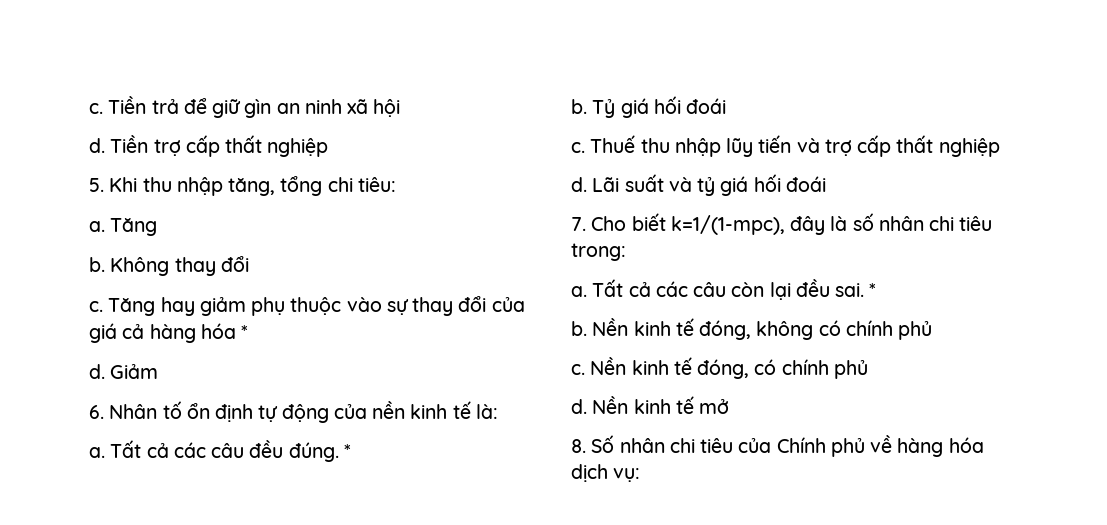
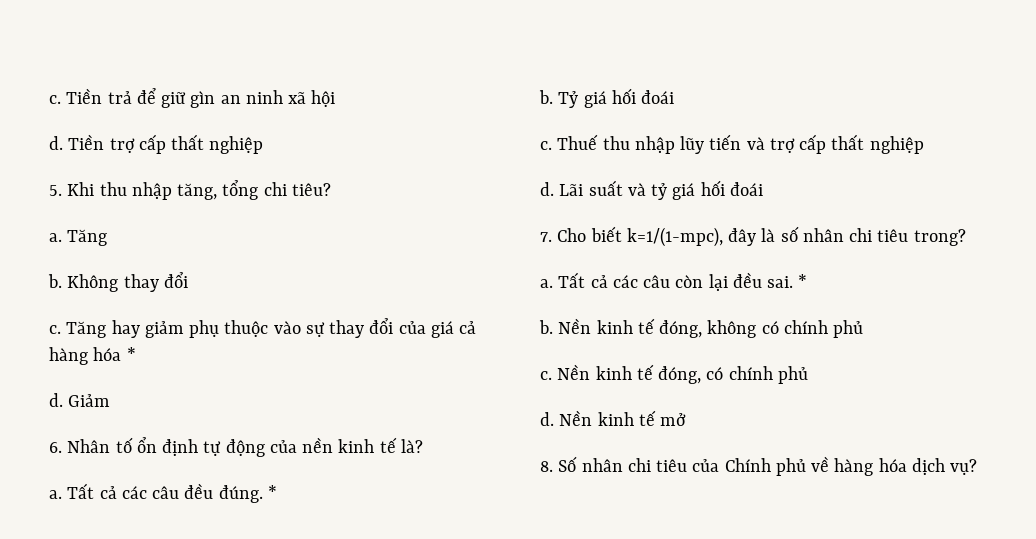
- 5. Khi thu nhập tăng, tổng chi tiêu:
+ 5. Khi thu nhập tăng, tổng chi tiêu?
- 6. Nhân tố ổn định tự động của nền kinh tế là:
+ 6. Nhân tố ổn định tự động của nền kinh tế là?
- 7. Cho biết k=1/(1-mpc), đây là số nhân chi tiêu trong:
+ 7. Cho biết k=1/(1-mpc), đây là số nhân chi tiêu trong?
- 8. Số nhân chi tiêu của Chính phủ về hàng hóa dịch vụ:
+ 8. Số nhân chi tiêu của Chính phủ về hàng hóa dịch vụ?

